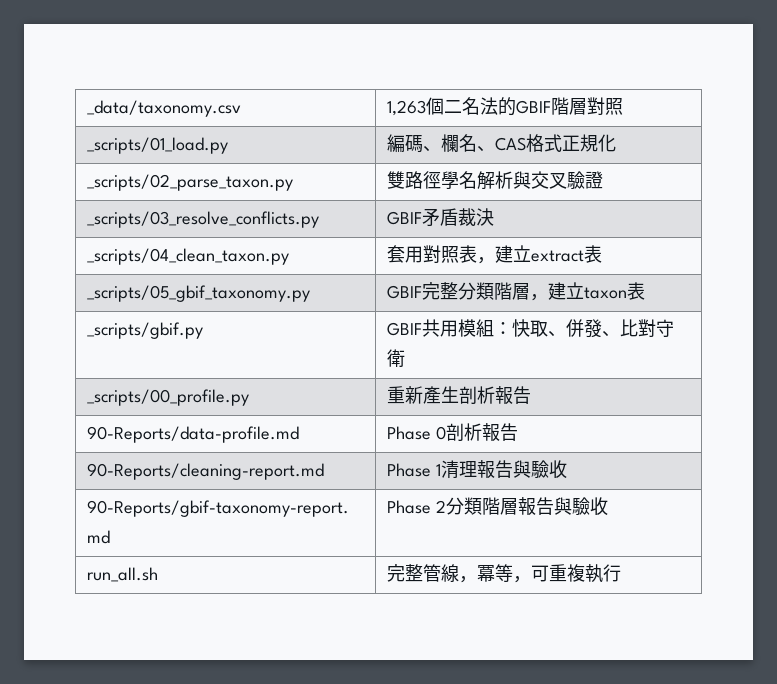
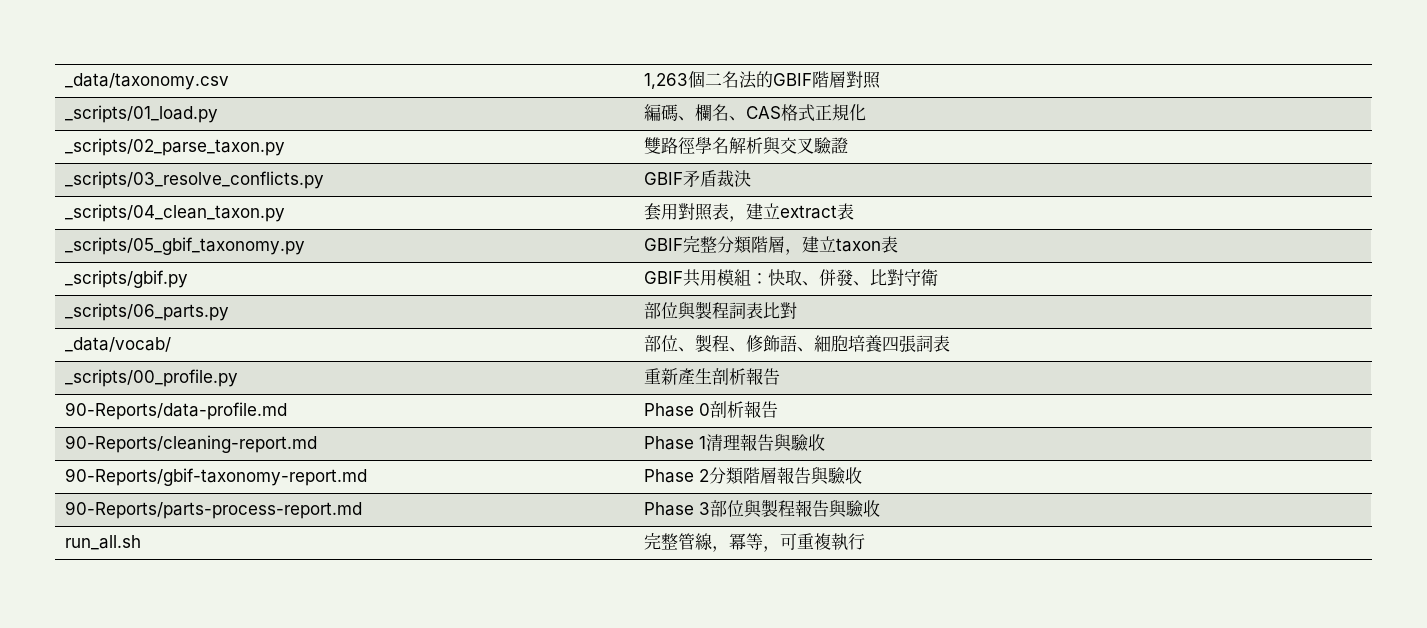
+ _scripts/06_parts.py | 部位與製程詞表比對
+ _data/vocab/ | 部位、製程、修飾語、細胞培養四張詞表
+ 90-Reports/parts-process-report.md | Phase 3部位與製程報告與驗收

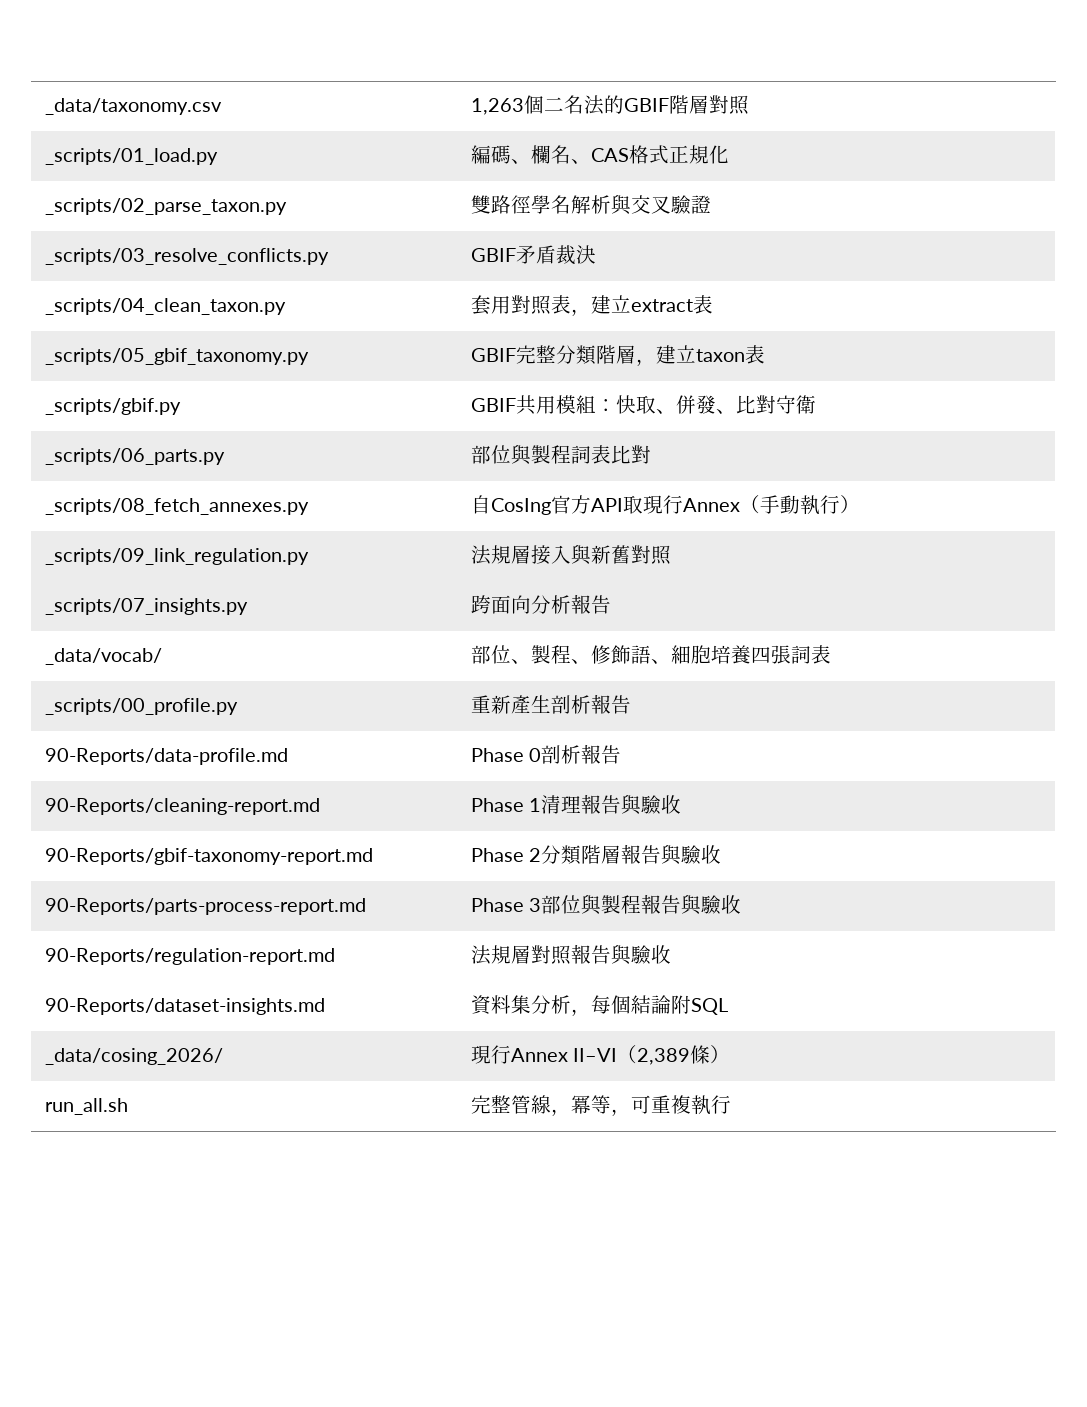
+ _scripts/08_fetch_annexes.py | 自CosIng官方API取現行Annex（手動執行）
+ _scripts/09_link_regulation.py | 法規層接入與新舊對照
+ _scripts/07_insights.py | 跨面向分析報告
+ 90-Reports/regulation-report.md | 法規層對照報告與驗收
+ 90-Reports/dataset-insights.md | 資料集分析，每個結論附SQL
+ _data/cosing_2026/ | 現行Annex II–VI（2,389條）

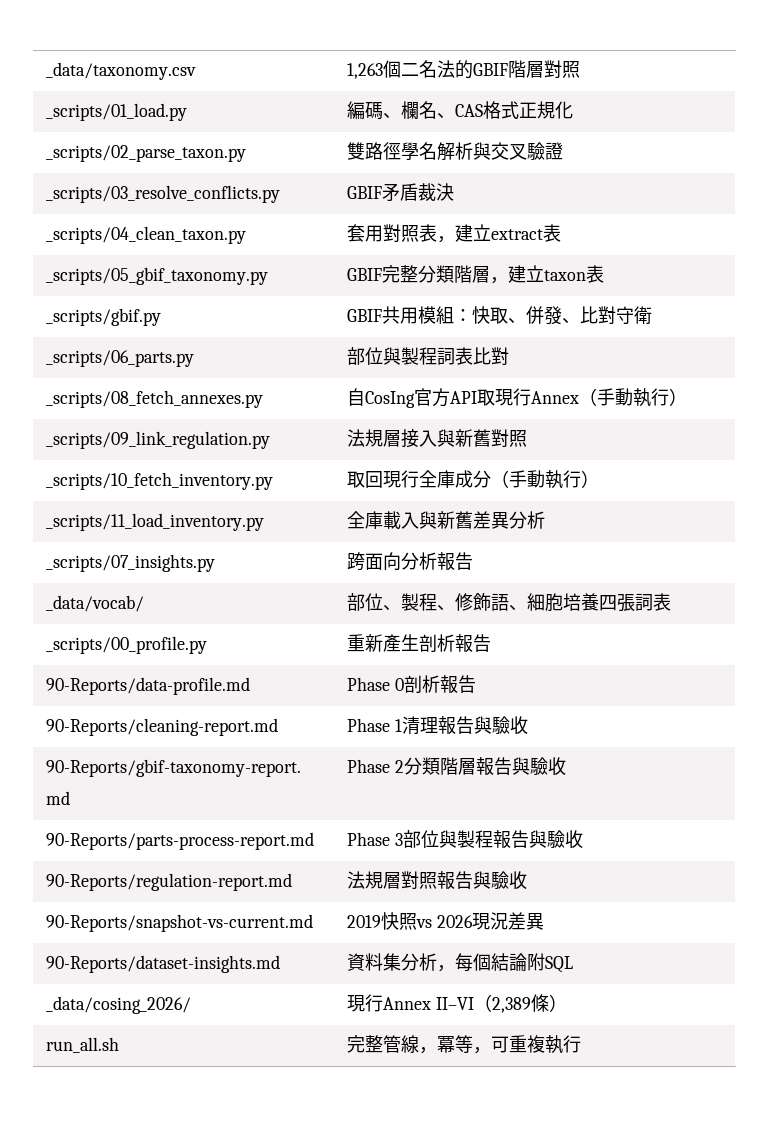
+ _scripts/10_fetch_inventory.py | 取回現行全庫成分（手動執行）
+ _scripts/11_load_inventory.py | 全庫載入與新舊差異分析
+ 90-Reports/snapshot-vs-current.md | 2019快照vs 2026現況差異

